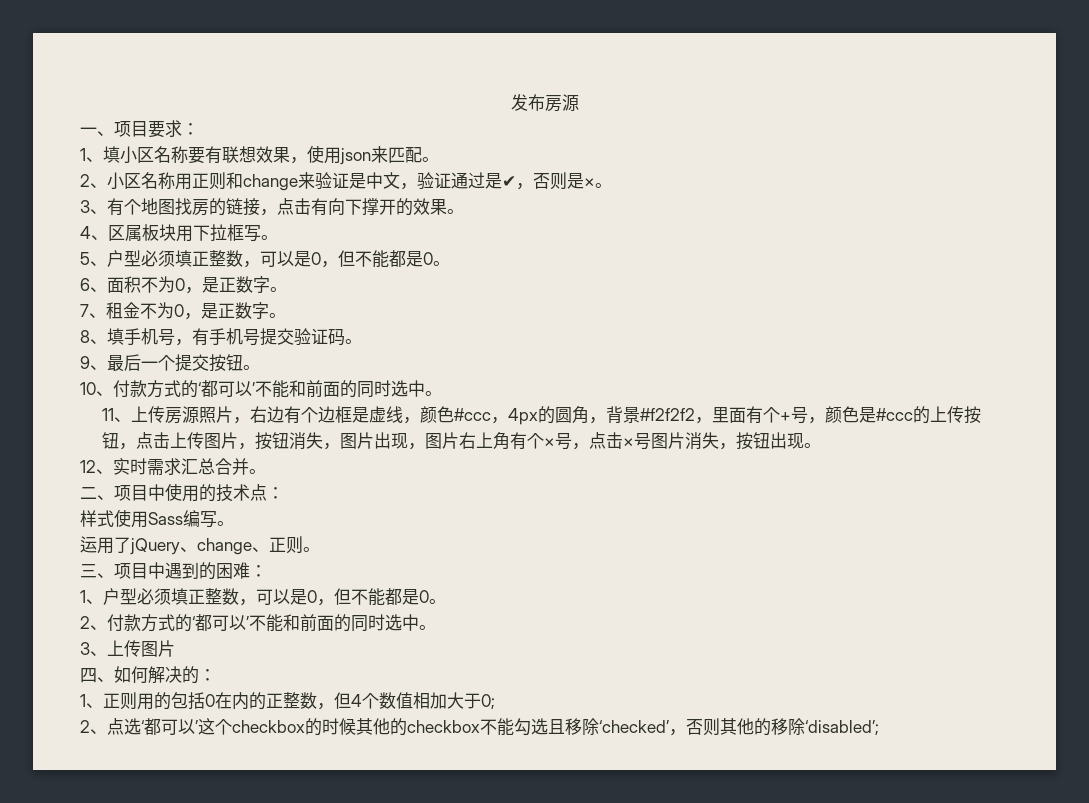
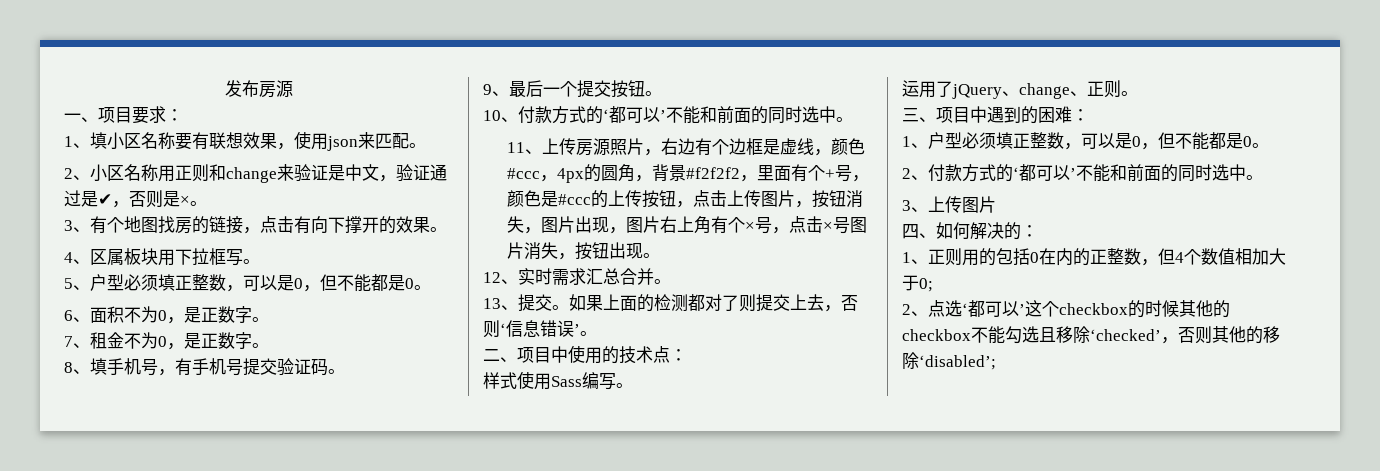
+ 13、提交。如果上面的检测都对了则提交上去，否则‘信息错误’。

